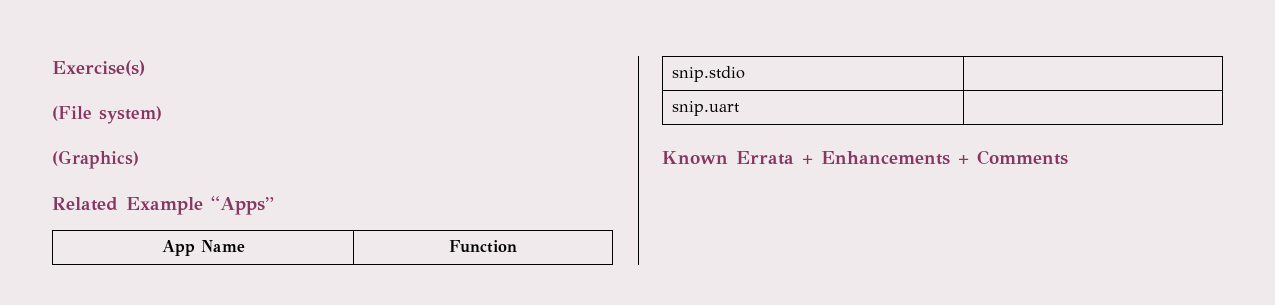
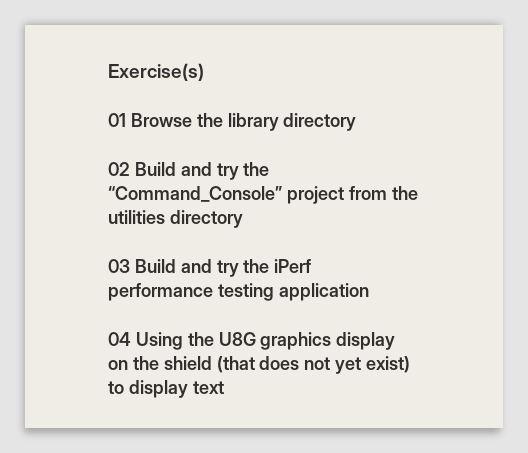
- (File system)
- (Graphics)
- Related Example “Apps”
- App Name | Function
- snip.stdio |
- snip.uart |
- Known Errata + Enhancements + Comments
+ 01 Browse the library directory
+ 02 Build and try the “Command_Console” project from the utilities directory
+ 03 Build and try the iPerf performance testing application
+ 04 Using the U8G graphics display on the shield (that does not yet exist) to display text

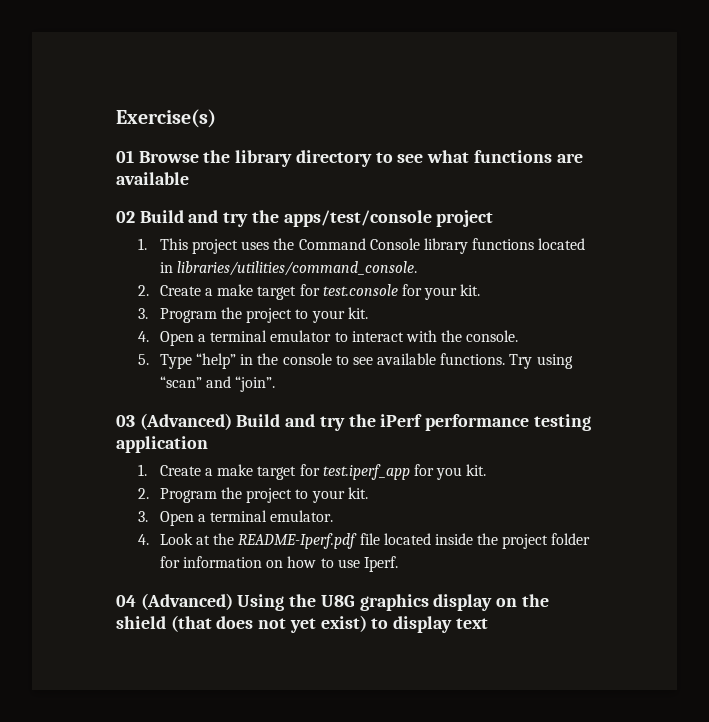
- 01 Browse the library directory
+ 01 Browse the library directory to see what functions are available
- 02 Build and try the “Command_Console” project from the utilities directory
+ 02 Build and try the apps/test/console project
+ 1. This project uses the Command Console library functions located in libraries/utilities/command_console.
+ 2. Create a make target for test.console for your kit.
+ 3. Program the project to your kit.
+ 4. Open a terminal emulator to interact with the console.
+ 5. Type “help” in the console to see available functions. Try using “scan” and “join”.
- 03 Build and try the iPerf performance testing application
+ 03 (Advanced) Build and try the iPerf performance testing application
+ 1. Create a make target for test.iperf_app for you kit.
+ 2. Program the project to your kit.
+ 3. Open a terminal emulator.
+ 4. Look at the README-Iperf.pdf file located inside the project folder for information on how to use Iperf.
- 04 Using the U8G graphics display on the shield (that does not yet exist) to display text
+ 04 (Advanced) Using the U8G graphics display on the shield (that does not yet exist) to display text

